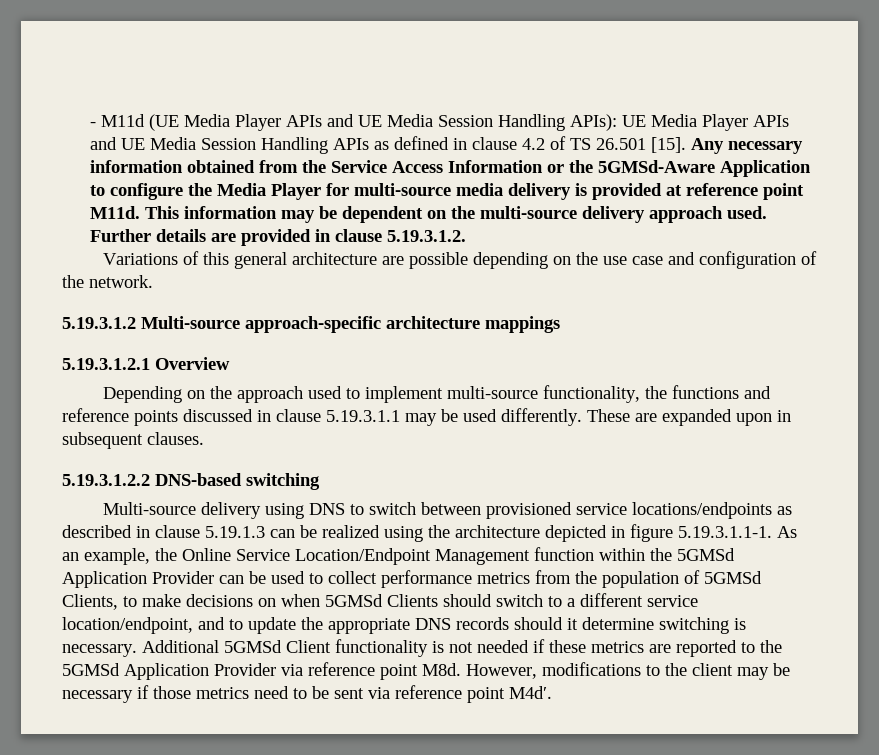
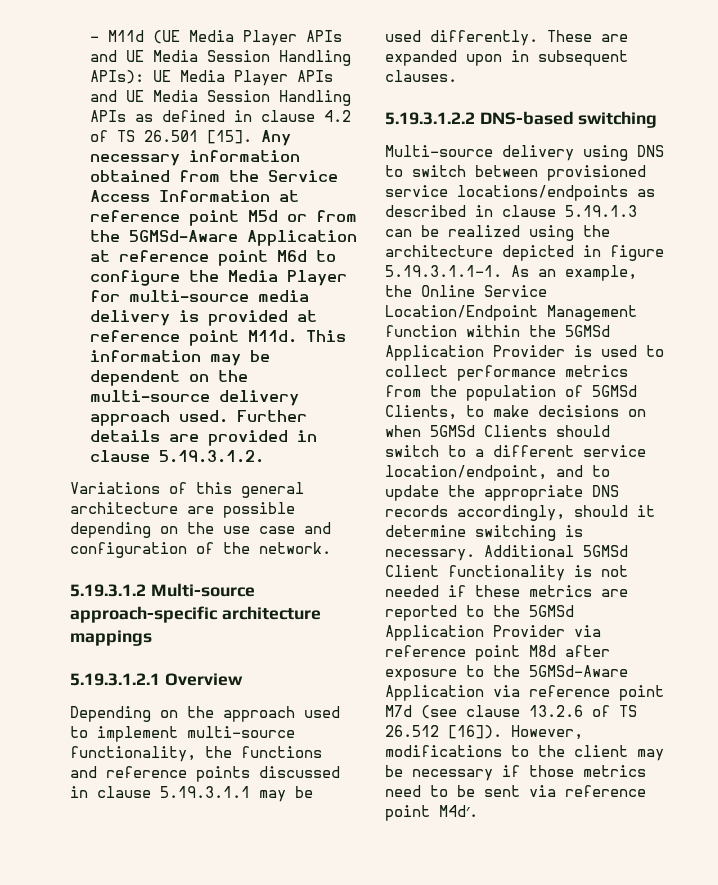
- Any necessary information obtained from the Service Access Information or the 5GMSd-Aware Application to configure the Media Player for multi-source media delivery is provided at reference point M11d.
+ Any necessary information obtained from the Service Access Information at reference point M5d or from the 5GMSd-Aware Application at reference point M6d to configure the Media Player for multi-source media delivery is provided at reference point M11d.
- Multi-source delivery using DNS to switch between provisioned service locations/endpoints as described in clause 5.19.1.3 can be realized using the architecture depicted in figure 5.19.3.1.1-1. As an example, the Online Service Location/Endpoint Management function within the 5GMSd Application Provider can be used to collect performance metrics from the population of 5GMSd Clients, to make decisions on when 5GMSd Clients should switch to a different service location/endpoint, and to update the appropriate DNS records should it determine switching is necessary.
+ Multi-source delivery using DNS to switch between provisioned service locations/endpoints as described in clause 5.19.1.3 can be realized using the architecture depicted in figure 5.19.3.1.1-1. As an example, the Online Service Location/Endpoint Management function within the 5GMSd Application Provider is used to collect performance metrics from the population of 5GMSd Clients, to make decisions on when 5GMSd Clients should switch to a different service location/endpoint, and to update the appropriate DNS records accordingly, should it determine switching is necessary.
- Additional 5GMSd Client functionality is not needed if these metrics are reported to the 5GMSd Application Provider via reference point M8d. However, modifications to the client may be necessary if those metrics need to be sent via reference point M4d′.
+ Additional 5GMSd Client functionality is not needed if these metrics are reported to the 5GMSd Application Provider via reference point M8d after exposure to the 5GMSd-Aware Application via reference point M7d (see clause 13.2.6 of TS 26.512 [16]). However, modifications to the client may be necessary if those metrics need to be sent via reference point M4d′.

